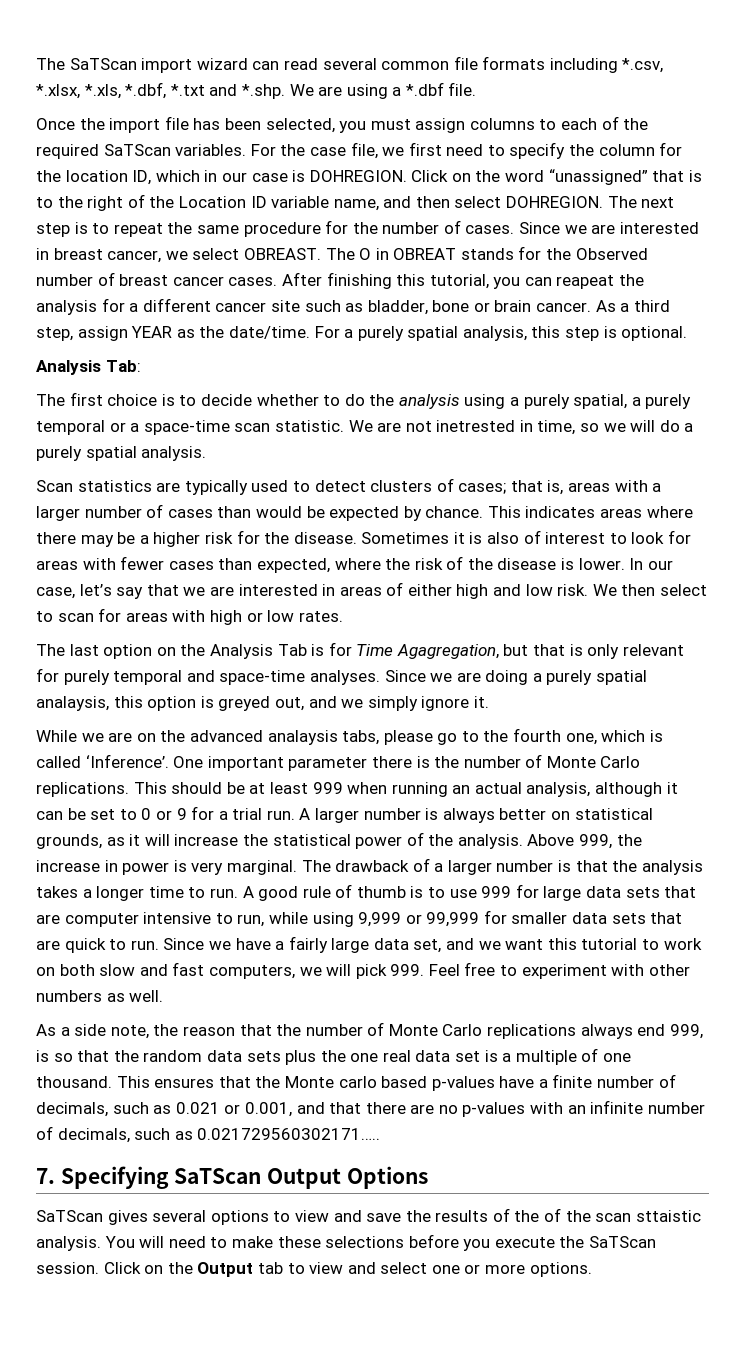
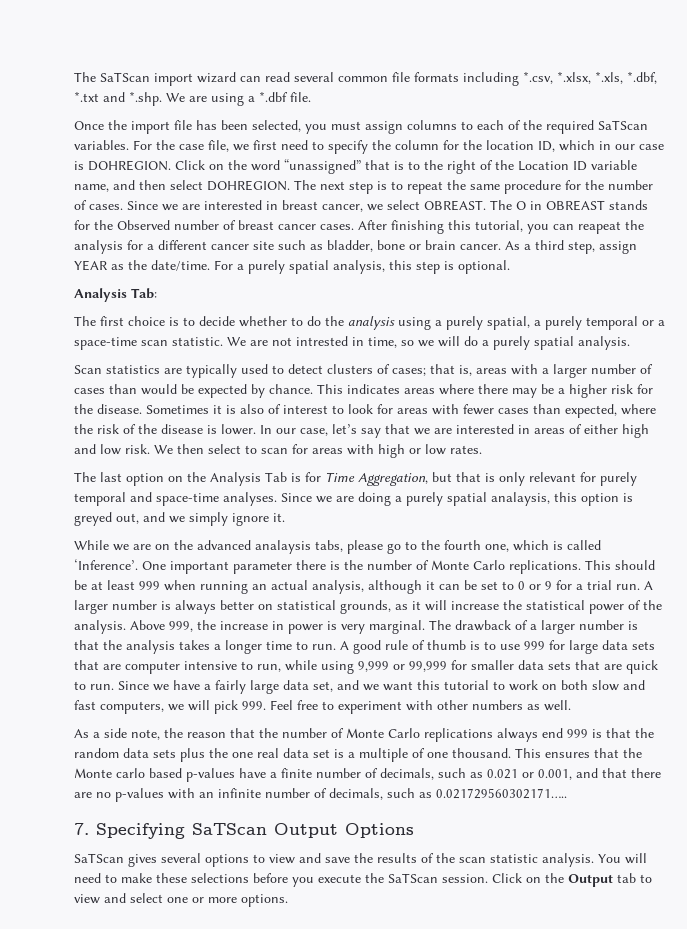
- The O in OBREAT stands for the Observed number of breast cancer cases.
+ The O in OBREAST stands for the Observed number of breast cancer cases.
- We are not inetrested in time, so we will do a purely spatial analysis.
+ We are not intrested in time, so we will do a purely spatial analysis.
- The last option on the Analysis Tab is for Time Agagregation, but that is only relevant for purely temporal and space-time analyses.
+ The last option on the Analysis Tab is for Time Aggregation, but that is only relevant for purely temporal and space-time analyses.
- As a side note, the reason that the number of Monte Carlo replications always end 999, is so that the random data sets plus the one real data set is a multiple of one thousand.
+ As a side note, the reason that the number of Monte Carlo replications always end 999 is that the random data sets plus the one real data set is a multiple of one thousand.
- SaTScan gives several options to view and save the results of the of the scan sttaistic analysis.
+ SaTScan gives several options to view and save the results of the scan statistic analysis.

